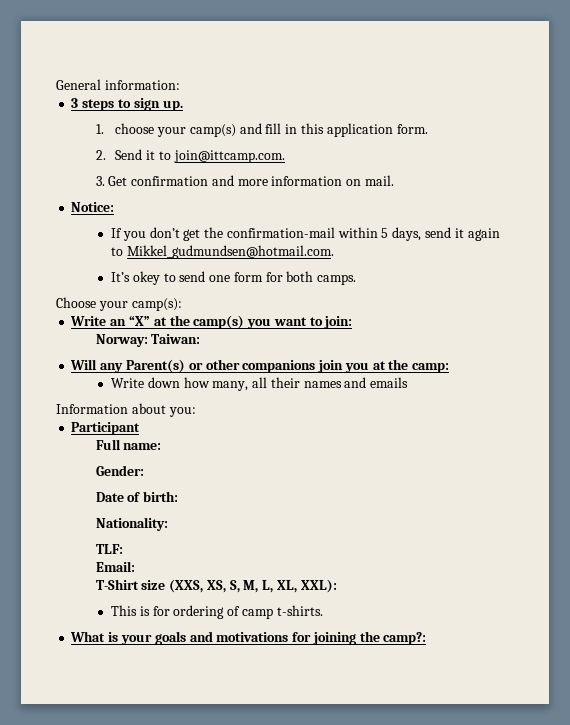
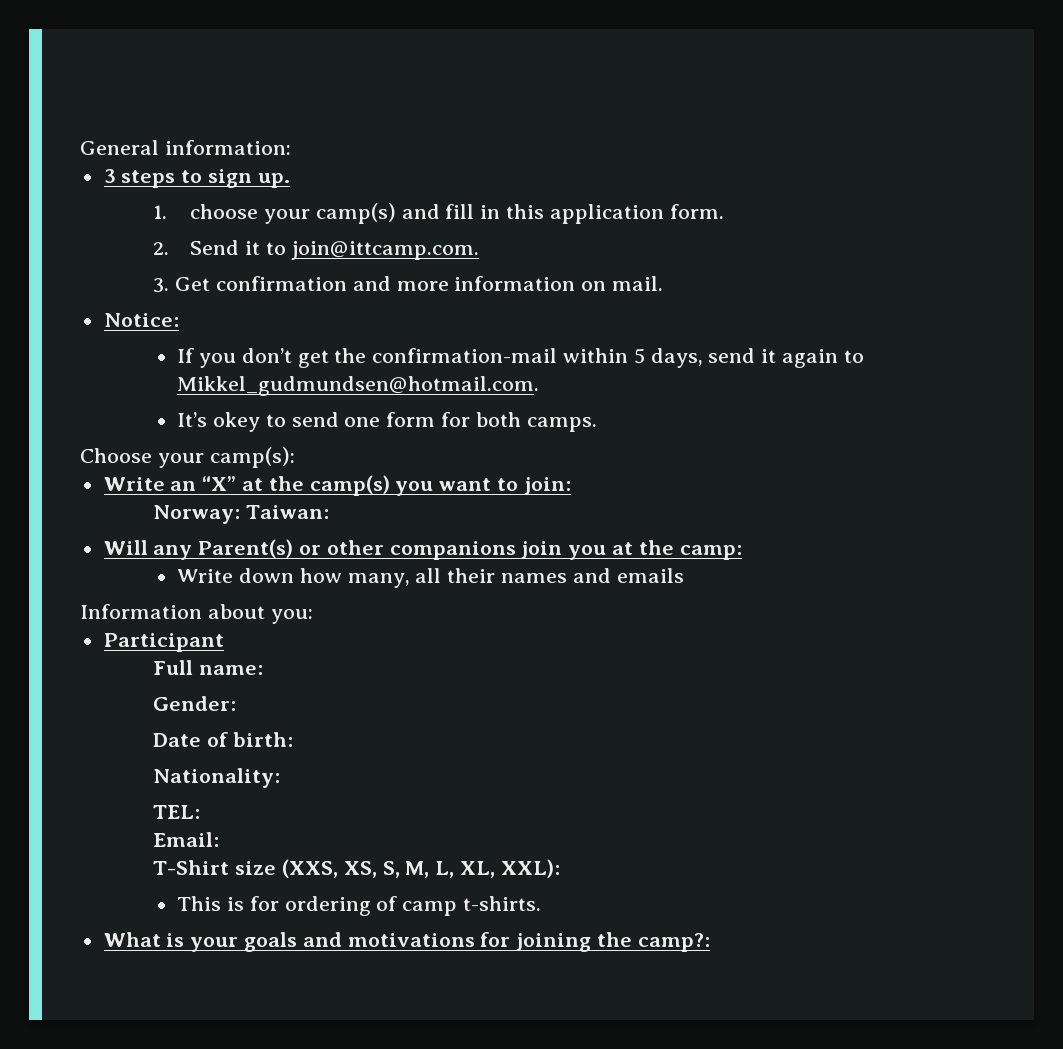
- TLF:
+ TEL:

